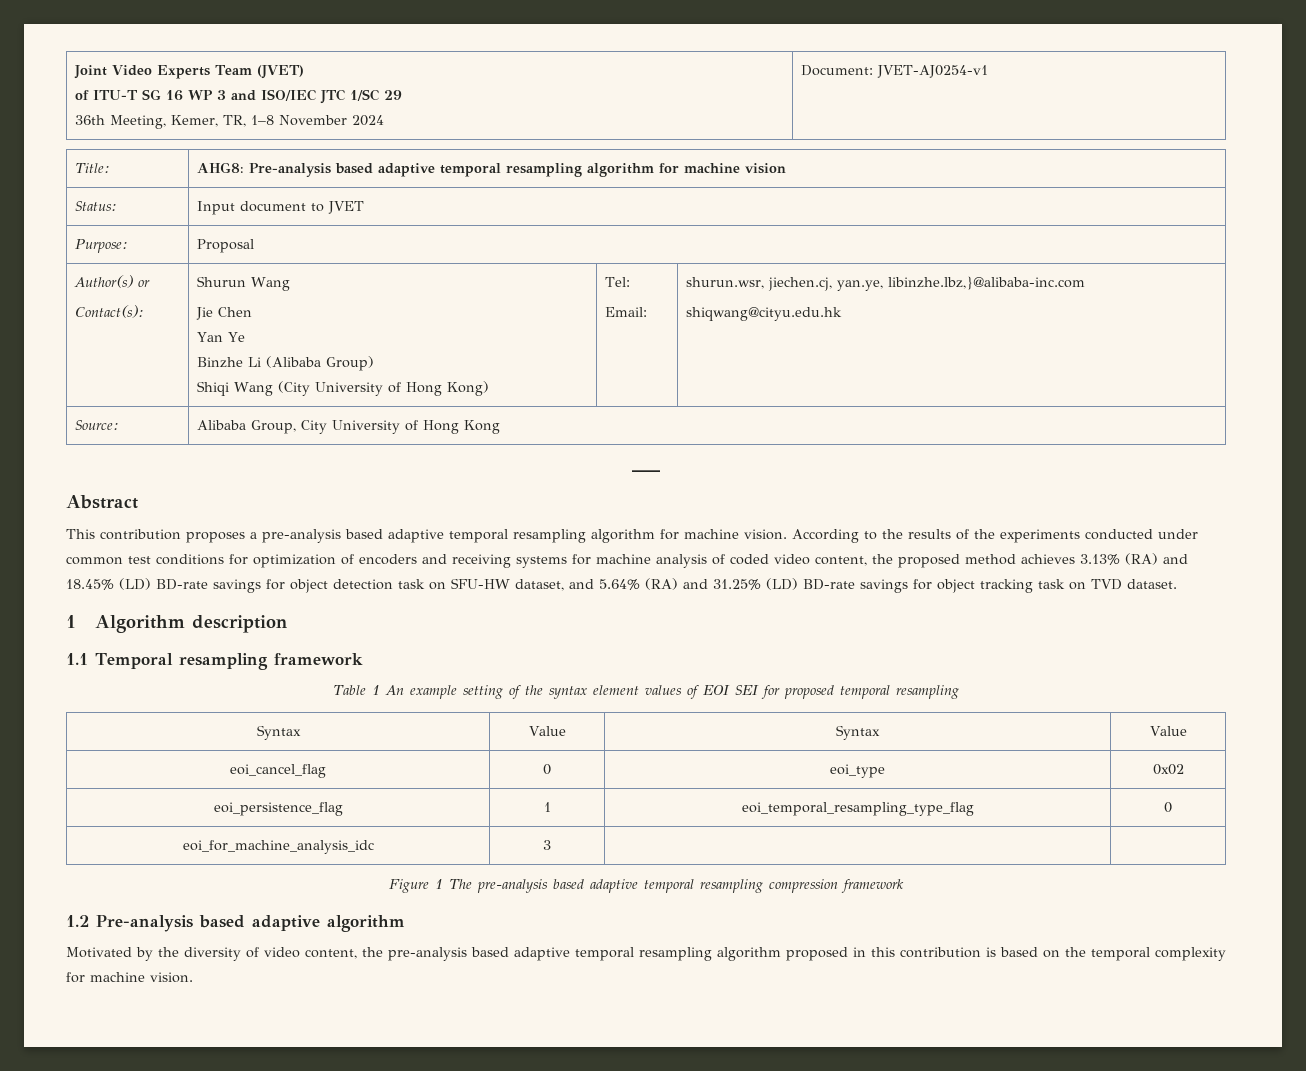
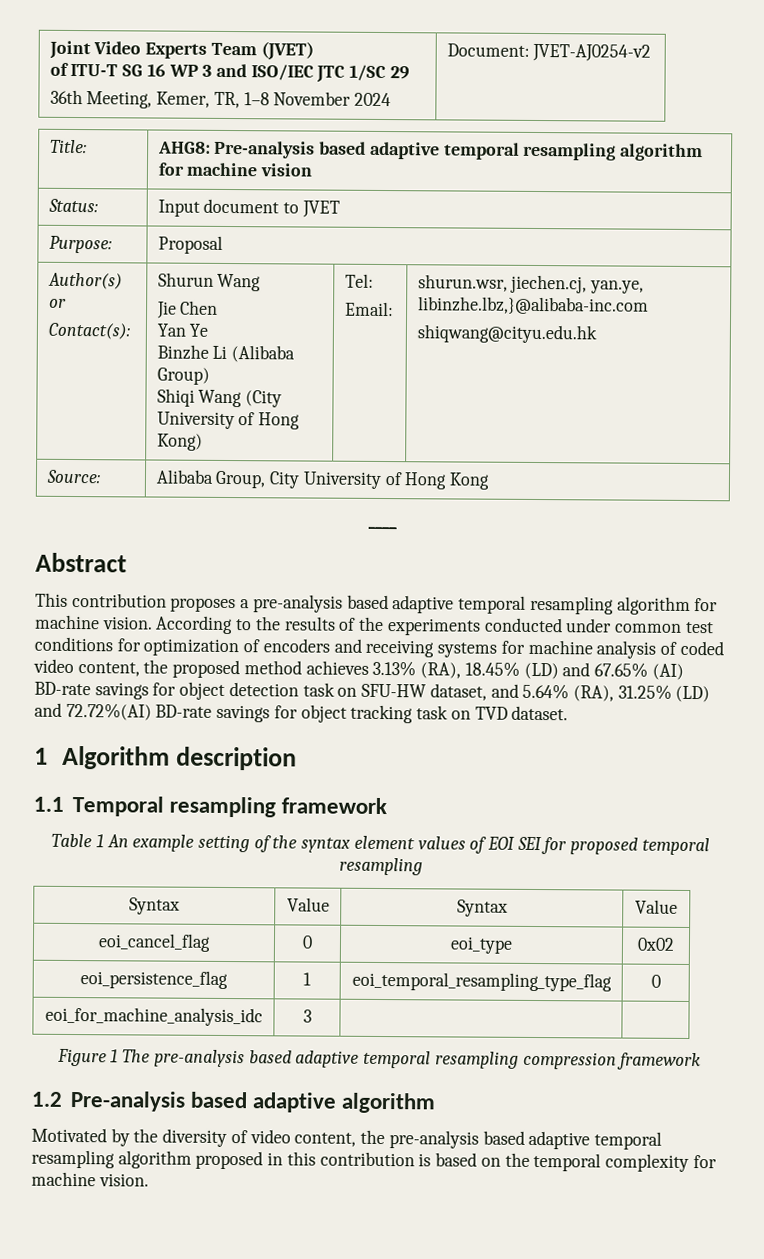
  Joint Video Experts Team (JVET)
  of ITU-T SG 16 WP 3 and ISO/IEC JTC 1/SC 29
- 36th Meeting, Kemer, TR, 1–8 November 2024 | Document: JVET-AJ0254-v1
+ 36th Meeting, Kemer, TR, 1–8 November 2024 | Document: JVET-AJ0254-v2
- According to the results of the experiments conducted under common test conditions for optimization of encoders and receiving systems for machine analysis of coded video content, the proposed method achieves 3.13% (RA) and 18.45% (LD) BD-rate savings for object detection task on SFU-HW dataset, and 5.64% (RA) and 31.25% (LD) BD-rate savings for object tracking task on TVD dataset.
+ According to the results of the experiments conducted under common test conditions for optimization of encoders and receiving systems for machine analysis of coded video content, the proposed method achieves 3.13% (RA), 18.45% (LD) and 67.65% (AI) BD-rate savings for object detection task on SFU-HW dataset, and 5.64% (RA), 31.25% (LD) and 72.72%(AI) BD-rate savings for object tracking task on TVD dataset.

